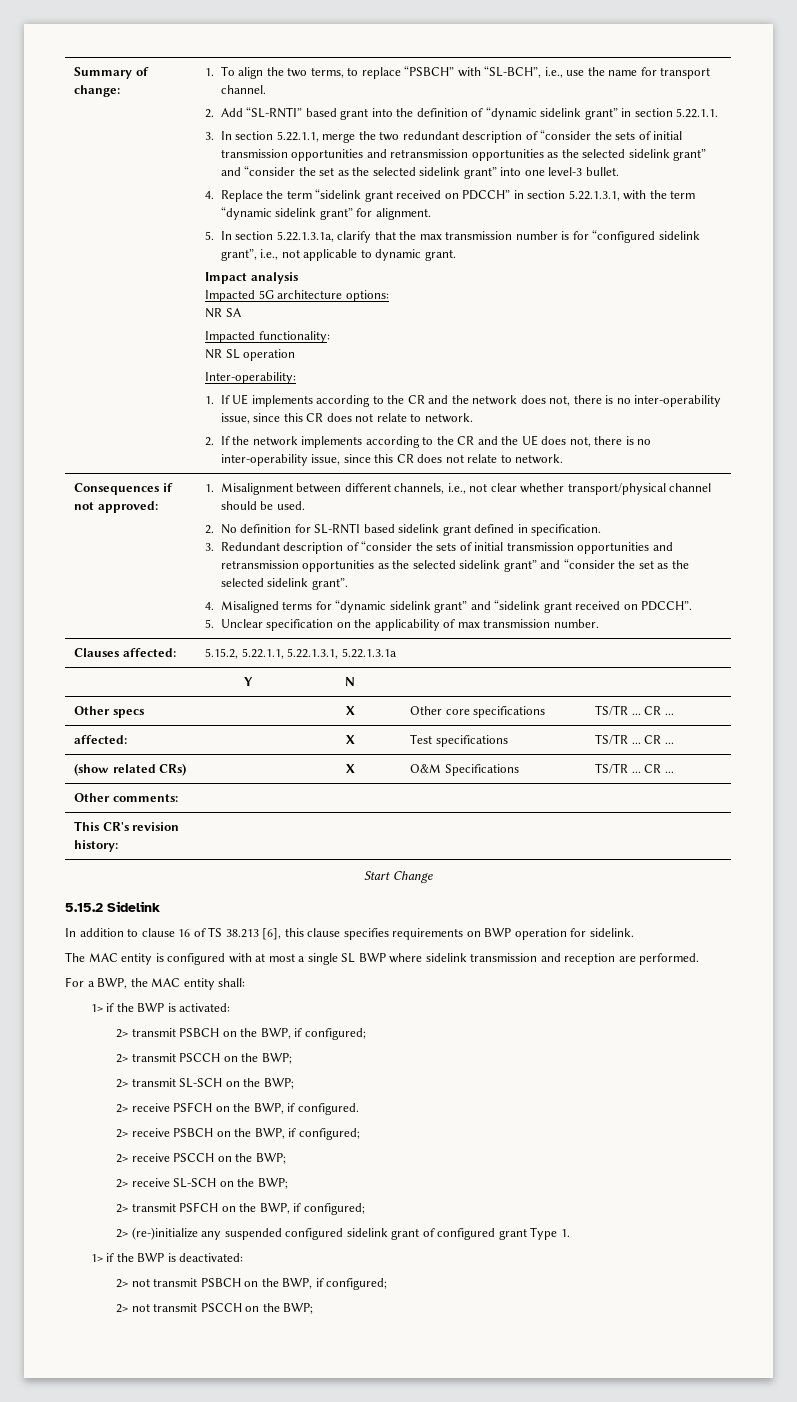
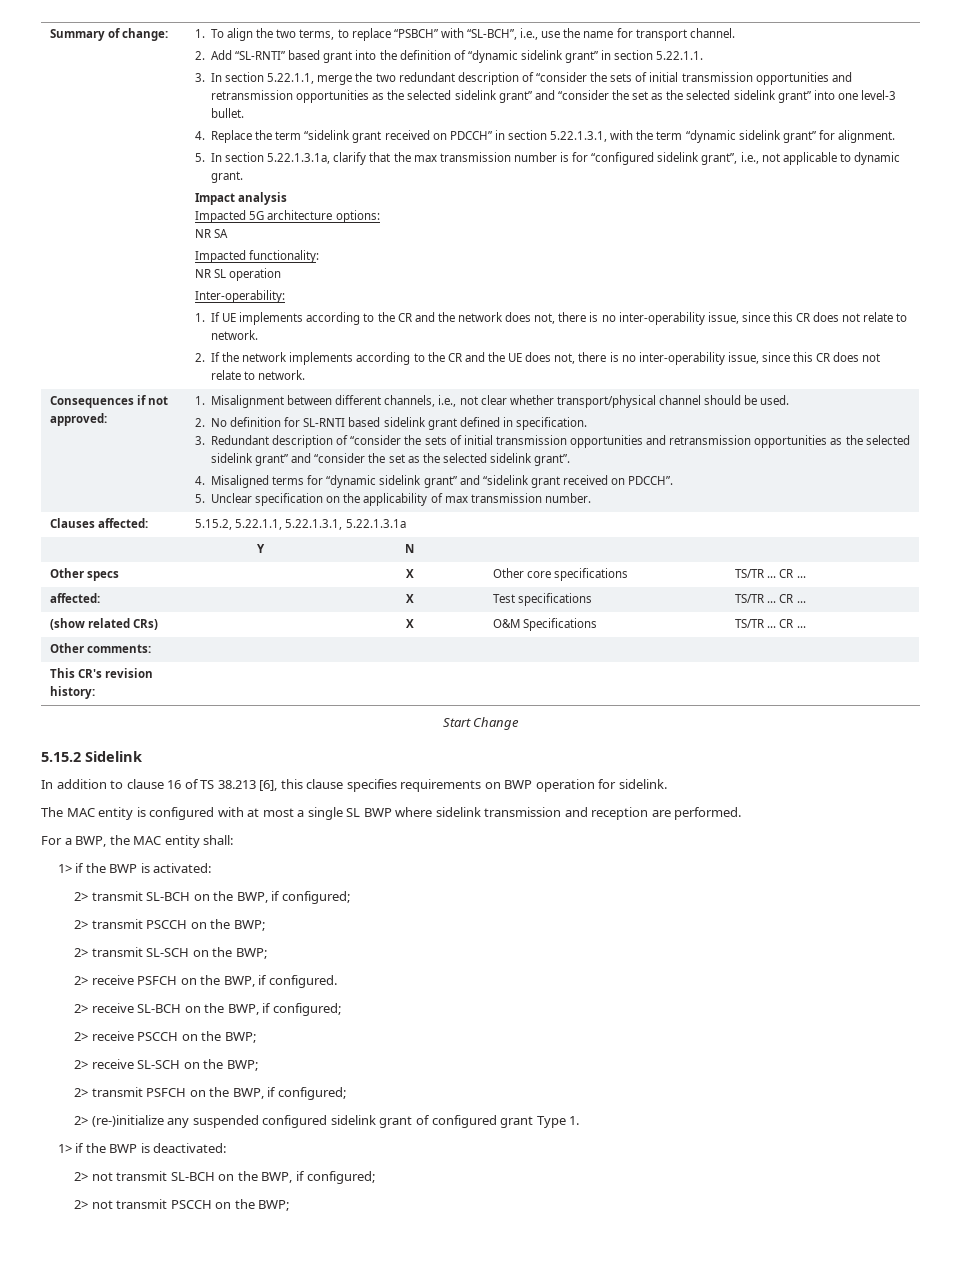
- 2> transmit PSBCH on the BWP, if configured;
+ 2> transmit SL-BCH on the BWP, if configured;
- 2> receive PSBCH on the BWP, if configured;
+ 2> receive SL-BCH on the BWP, if configured;
- 2> not transmit PSBCH on the BWP, if configured;
+ 2> not transmit SL-BCH on the BWP, if configured;

